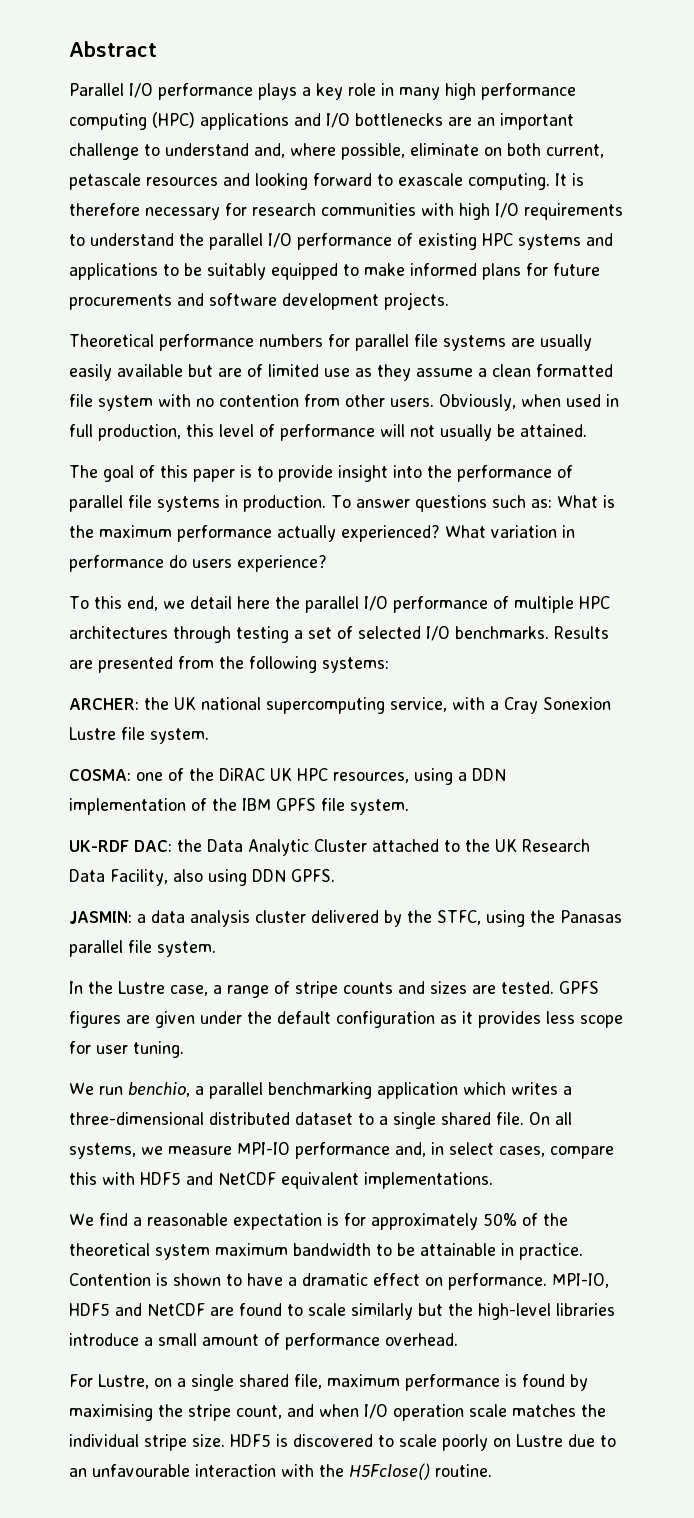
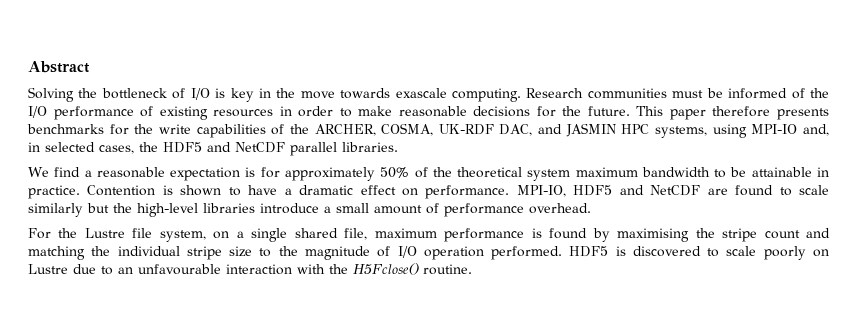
- Parallel I/O performance plays a key role in many high performance computing (HPC) applications and I/O bottlenecks are an important challenge to understand and, where possible, eliminate on both current, petascale resources and looking forward to exascale computing. It is therefore necessary for research communities with high I/O requirements to understand the parallel I/O performance of existing HPC systems and applications to be suitably equipped to make informed plans for future procurements and software development projects.
- Theoretical performance numbers for parallel file systems are usually easily available but are of limited use as they assume a clean formatted file system with no contention from other users. Obviously, when used in full production, this level of performance will not usually be attained.
- The goal of this paper is to provide insight into the performance of parallel file systems in production. To answer questions such as: What is the maximum performance actually experienced? What variation in performance do users experience?
- To this end, we detail here the parallel I/O performance of multiple HPC architectures through testing a set of selected I/O benchmarks. Results are presented from the following systems:
- ARCHER: the UK national supercomputing service, with a Cray Sonexion Lustre file system.
- COSMA: one of the DiRAC UK HPC resources, using a DDN implementation of the IBM GPFS file system.
- UK-RDF DAC: the Data Analytic Cluster attached to the UK Research Data Facility, also using DDN GPFS.
- JASMIN: a data analysis cluster delivered by the STFC, using the Panasas parallel file system.
- In the Lustre case, a range of stripe counts and sizes are tested. GPFS figures are given under the default configuration as it provides less scope for user tuning.
- We run benchio, a parallel benchmarking application which writes a three-dimensional distributed dataset to a single shared file. On all systems, we measure MPI-IO performance and, in select cases, compare this with HDF5 and NetCDF equivalent implementations.
+ Solving the bottleneck of I/O is key in the move towards exascale computing. Research communities must be informed of the I/O performance of existing resources in order to make reasonable decisions for the future. This paper therefore presents benchmarks for the write capabilities of the ARCHER, COSMA, UK-RDF DAC, and JASMIN HPC systems, using MPI-IO and, in selected cases, the HDF5 and NetCDF parallel libraries.
- For Lustre, on a single shared file, maximum performance is found by maximising the stripe count, and when I/O operation scale matches the individual stripe size.
+ For the Lustre file system, on a single shared file, maximum performance is found by maximising the stripe count and matching the individual stripe size to the magnitude of I/O operation performed.

